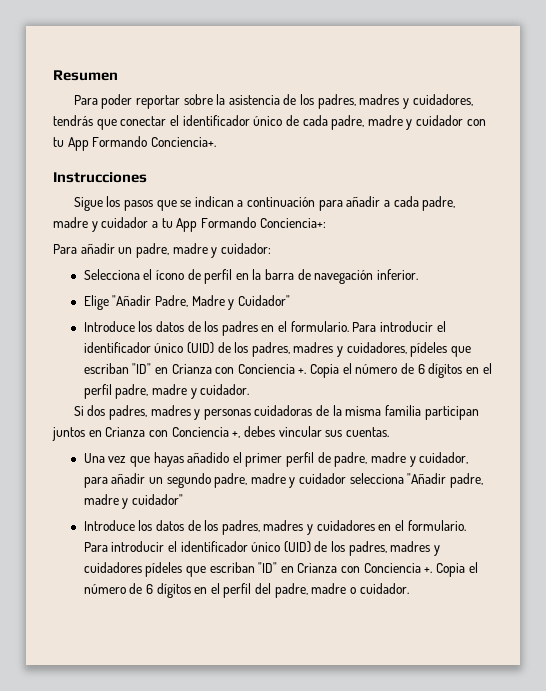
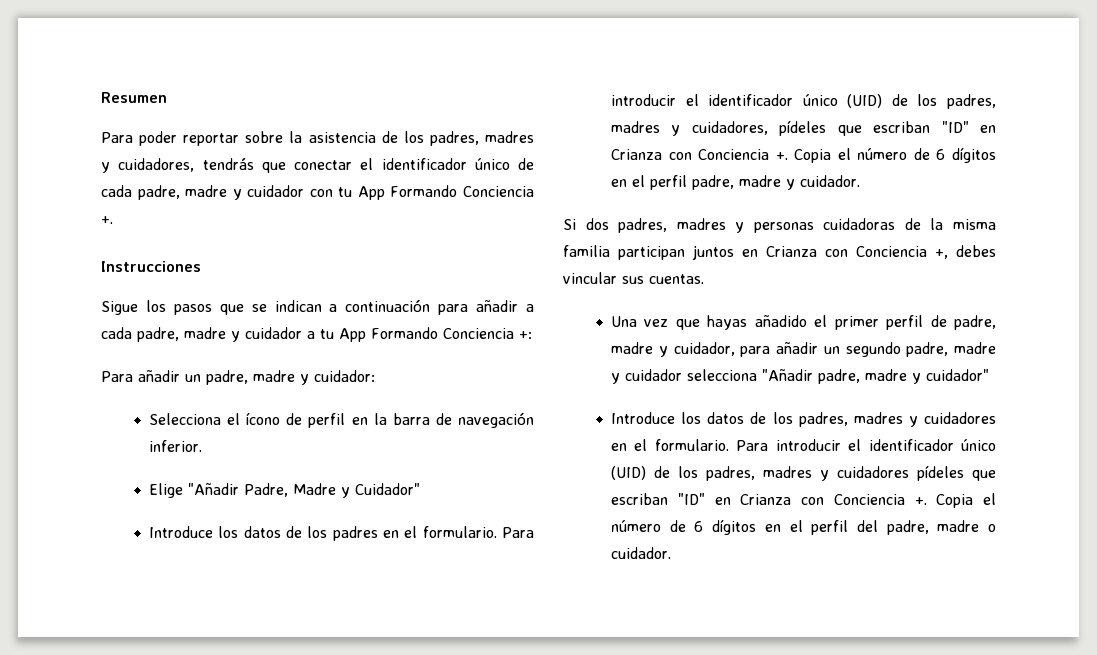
- Para poder reportar sobre la asistencia de los padres, madres y cuidadores, tendrás que conectar el identificador único de cada padre, madre y cuidador con tu App Formando Conciencia+.
+ Para poder reportar sobre la asistencia de los padres, madres y cuidadores, tendrás que conectar el identificador único de cada padre, madre y cuidador con tu App Formando Conciencia +.
- Sigue los pasos que se indican a continuación para añadir a cada padre, madre y cuidador a tu App Formando Conciencia+:
+ Sigue los pasos que se indican a continuación para añadir a cada padre, madre y cuidador a tu App Formando Conciencia +:

